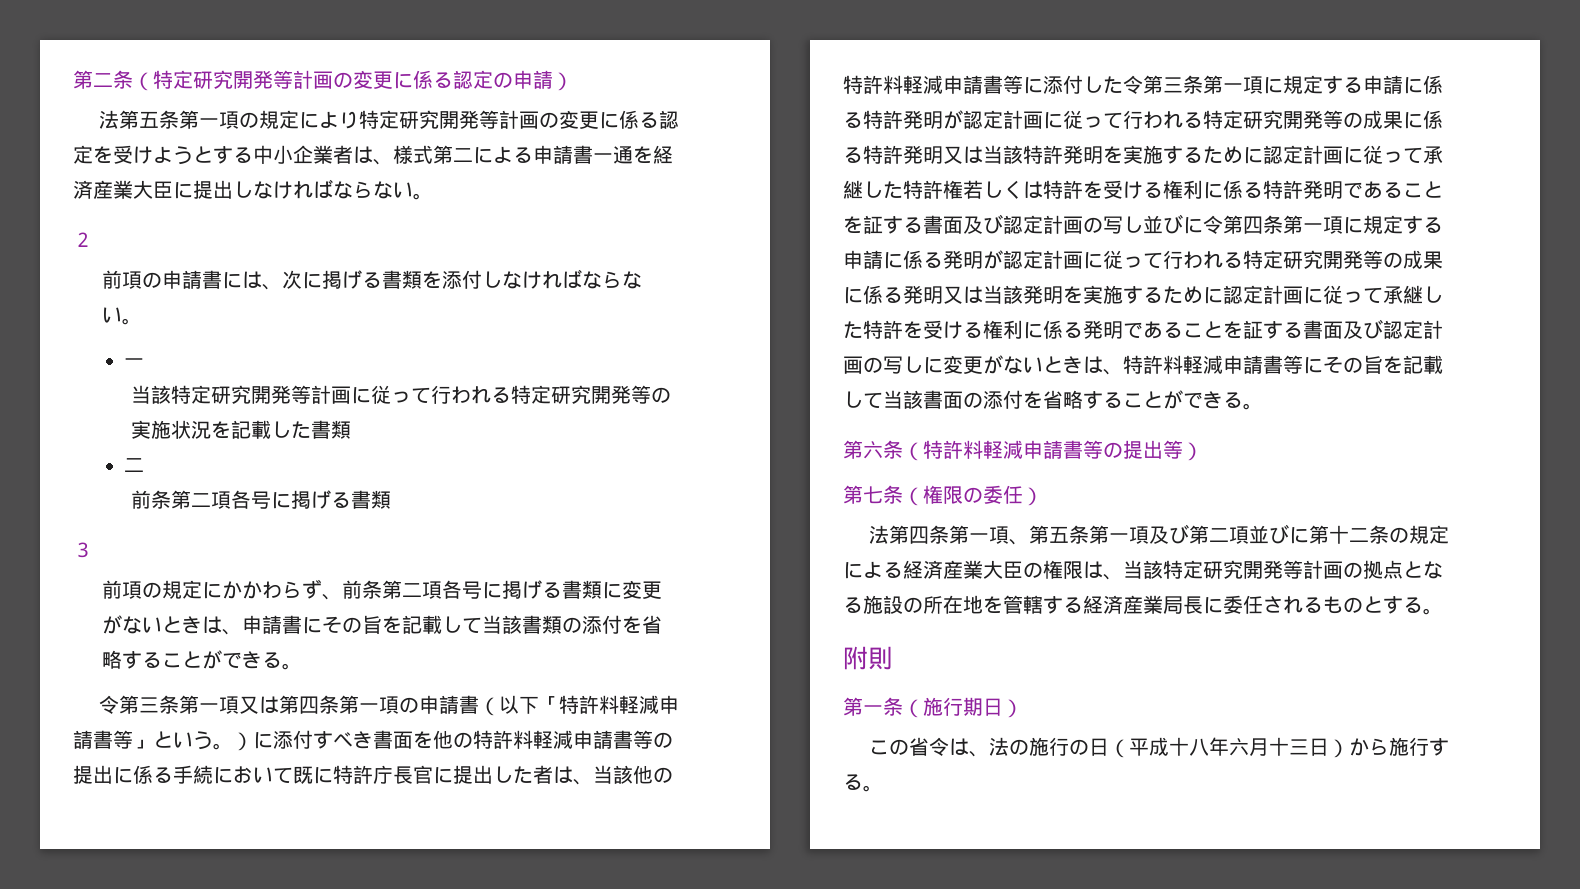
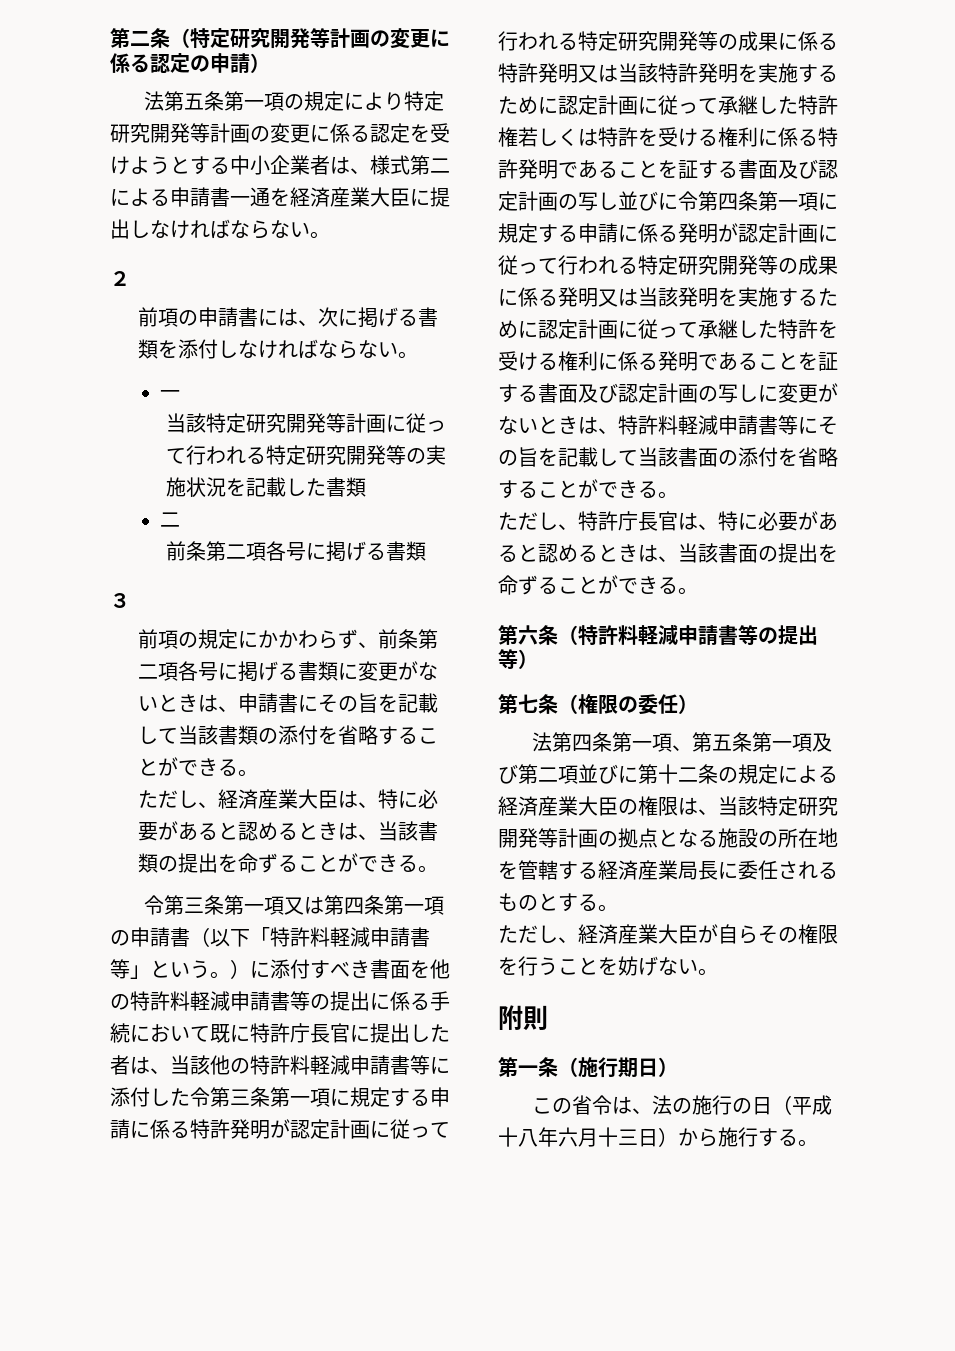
+ ただし、経済産業大臣は、特に必要があると認めるときは、当該書類の提出を命ずることができる。
+ ただし、特許庁長官は、特に必要があると認めるときは、当該書面の提出を命ずることができる。
+ ただし、経済産業大臣が自らその権限を行うことを妨げない。

